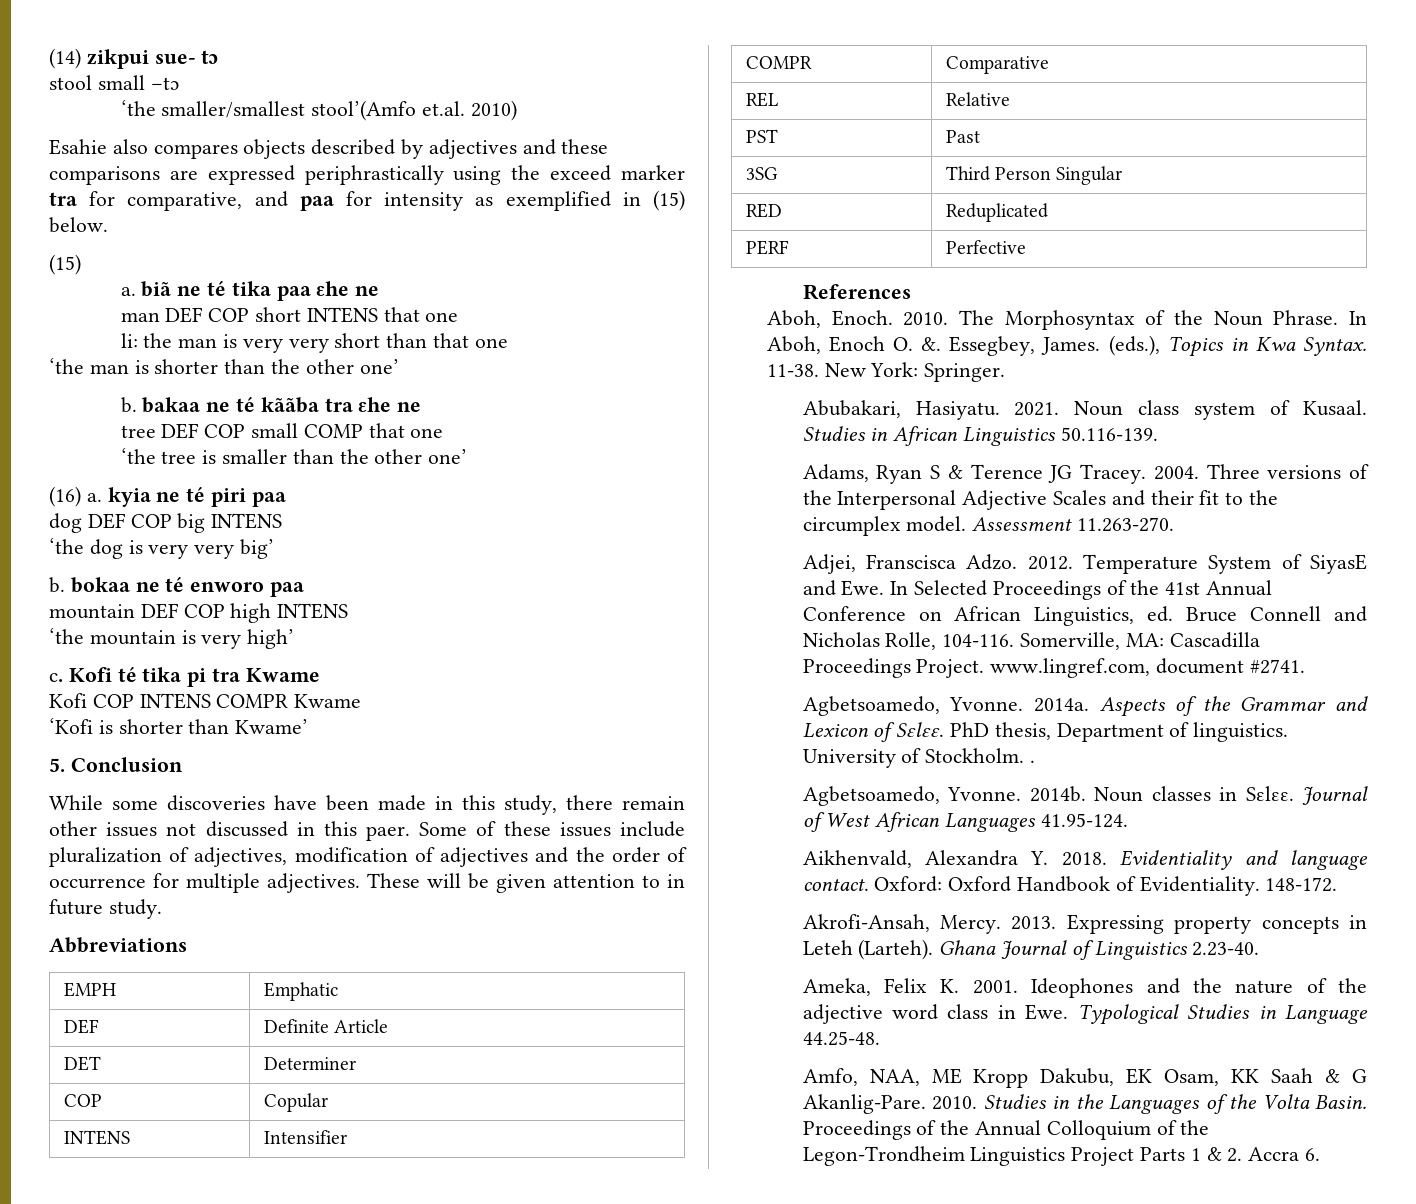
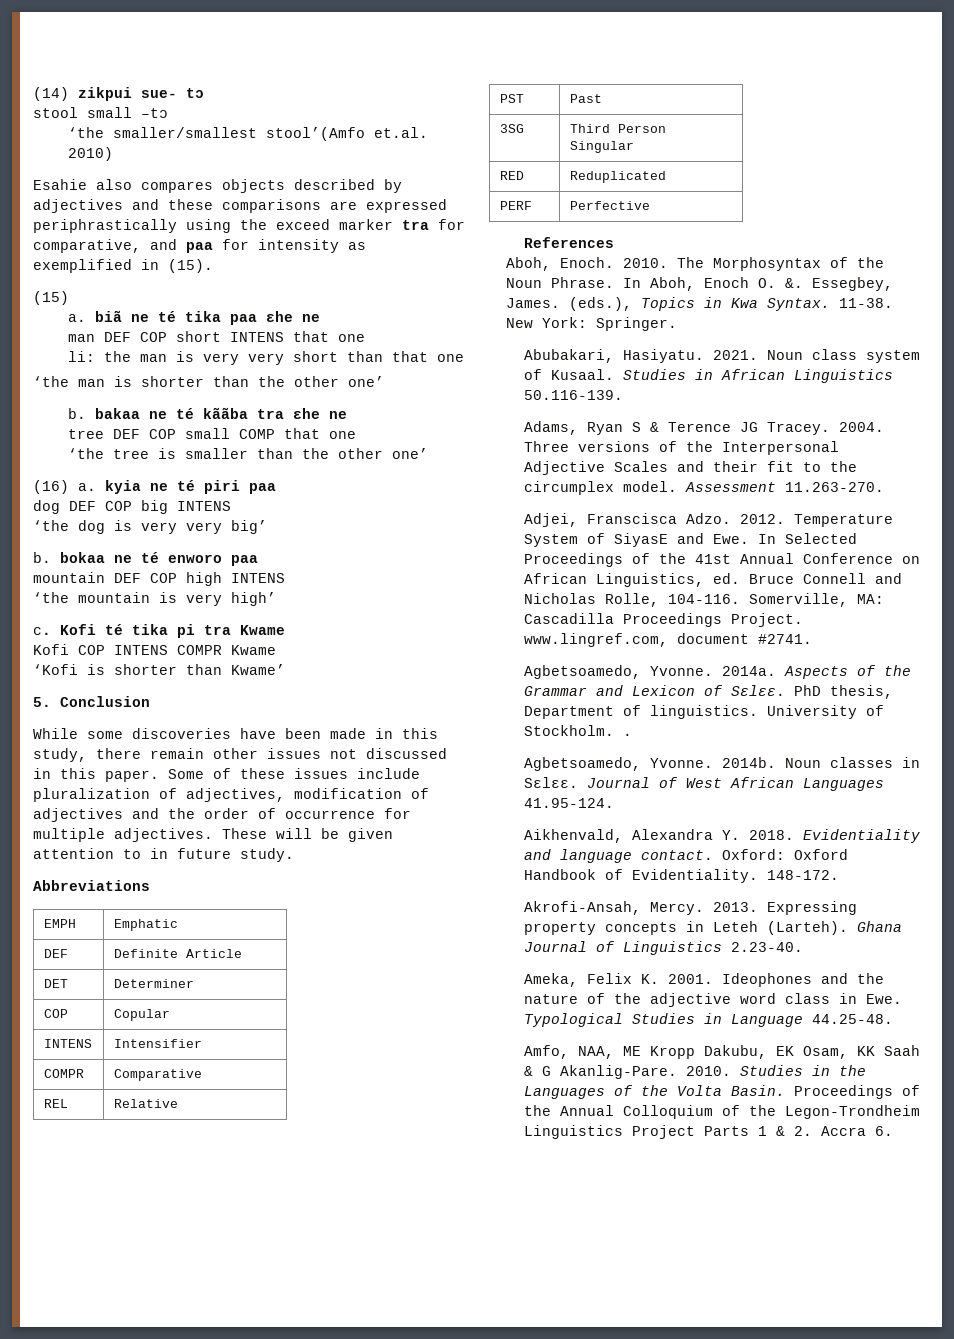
- Esahie also compares objects described by adjectives and these comparisons are expressed periphrastically using the exceed marker tra for comparative, and paa for intensity as exemplified in (15) below.
+ Esahie also compares objects described by adjectives and these comparisons are expressed periphrastically using the exceed marker tra for comparative, and paa for intensity as exemplified in (15).
- While some discoveries have been made in this study, there remain other issues not discussed in this paer.
+ While some discoveries have been made in this study, there remain other issues not discussed in this paper.

